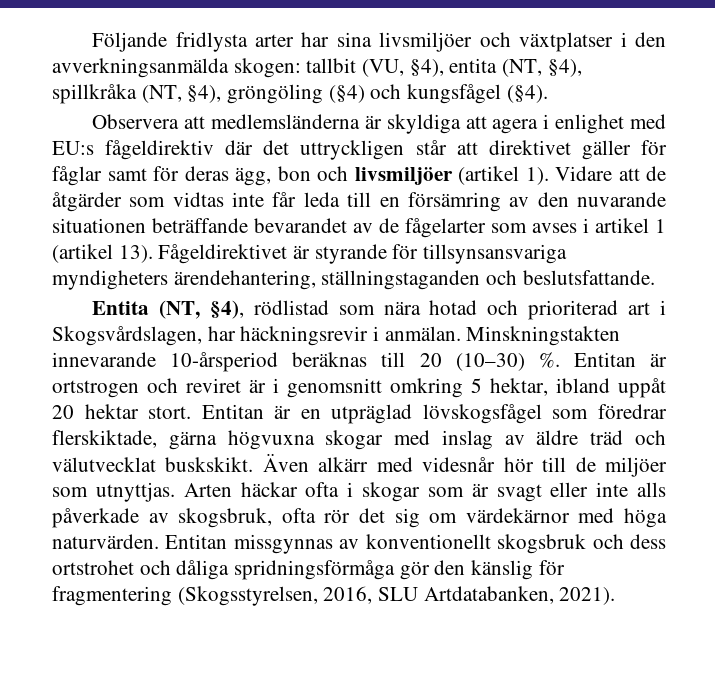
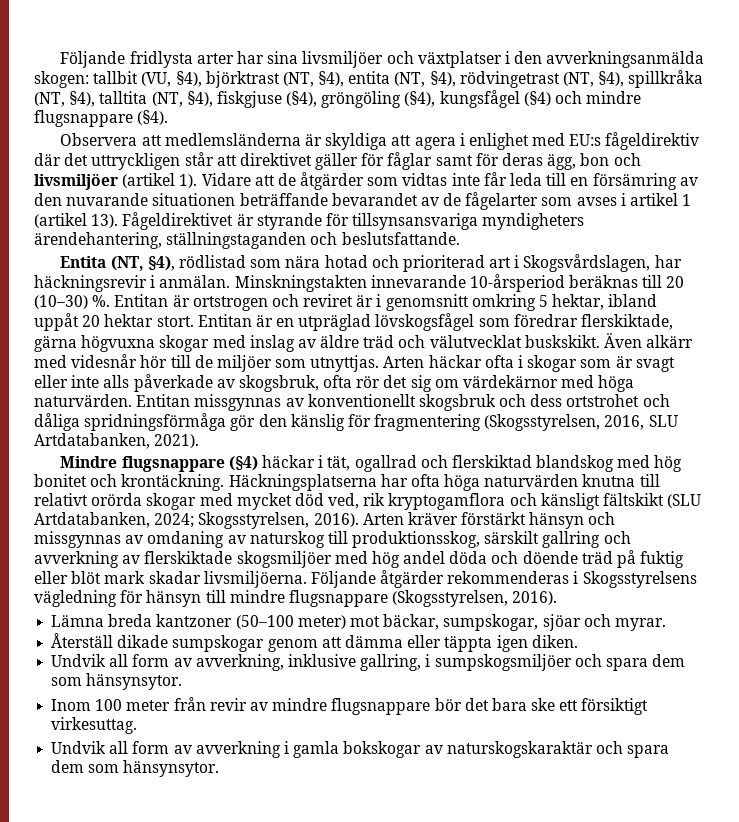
- Följande fridlysta arter har sina livsmiljöer och växtplatser i den avverkningsanmälda skogen: tallbit (VU, §4), entita (NT, §4), spillkråka (NT, §4), gröngöling (§4) och kungsfågel (§4).
+ Följande fridlysta arter har sina livsmiljöer och växtplatser i den avverkningsanmälda skogen: tallbit (VU, §4), björktrast (NT, §4), entita (NT, §4), rödvingetrast (NT, §4), spillkråka (NT, §4), talltita (NT, §4), fiskgjuse (§4), gröngöling (§4), kungsfågel (§4) och mindre flugsnappare (§4).
+ Mindre flugsnappare (§4) häckar i tät, ogallrad och flerskiktad blandskog med hög bonitet och krontäckning. Häckningsplatserna har ofta höga naturvärden knutna till relativt orörda skogar med mycket död ved, rik kryptogamflora och känsligt fältskikt (SLU Artdatabanken, 2024; Skogsstyrelsen, 2016). Arten kräver förstärkt hänsyn och missgynnas av omdaning av naturskog till produktionsskog, särskilt gallring och avverkning av flerskiktade skogsmiljöer med hög andel döda och döende träd på fuktig eller blöt mark skadar livsmiljöerna. Följande åtgärder rekommenderas i Skogsstyrelsens vägledning för hänsyn till mindre flugsnappare (Skogsstyrelsen, 2016).
+ Lämna breda kantzoner (50–100 meter) mot bäckar, sumpskogar, sjöar och myrar.
+ Återställ dikade sumpskogar genom att dämma eller täppta igen diken.
+ Undvik all form av avverkning, inklusive gallring, i sumpskogsmiljöer och spara dem som hänsynsytor.
+ Inom 100 meter från revir av mindre flugsnappare bör det bara ske ett försiktigt virkesuttag.
+ Undvik all form av avverkning i gamla bokskogar av naturskogskaraktär och spara dem som hänsynsytor.

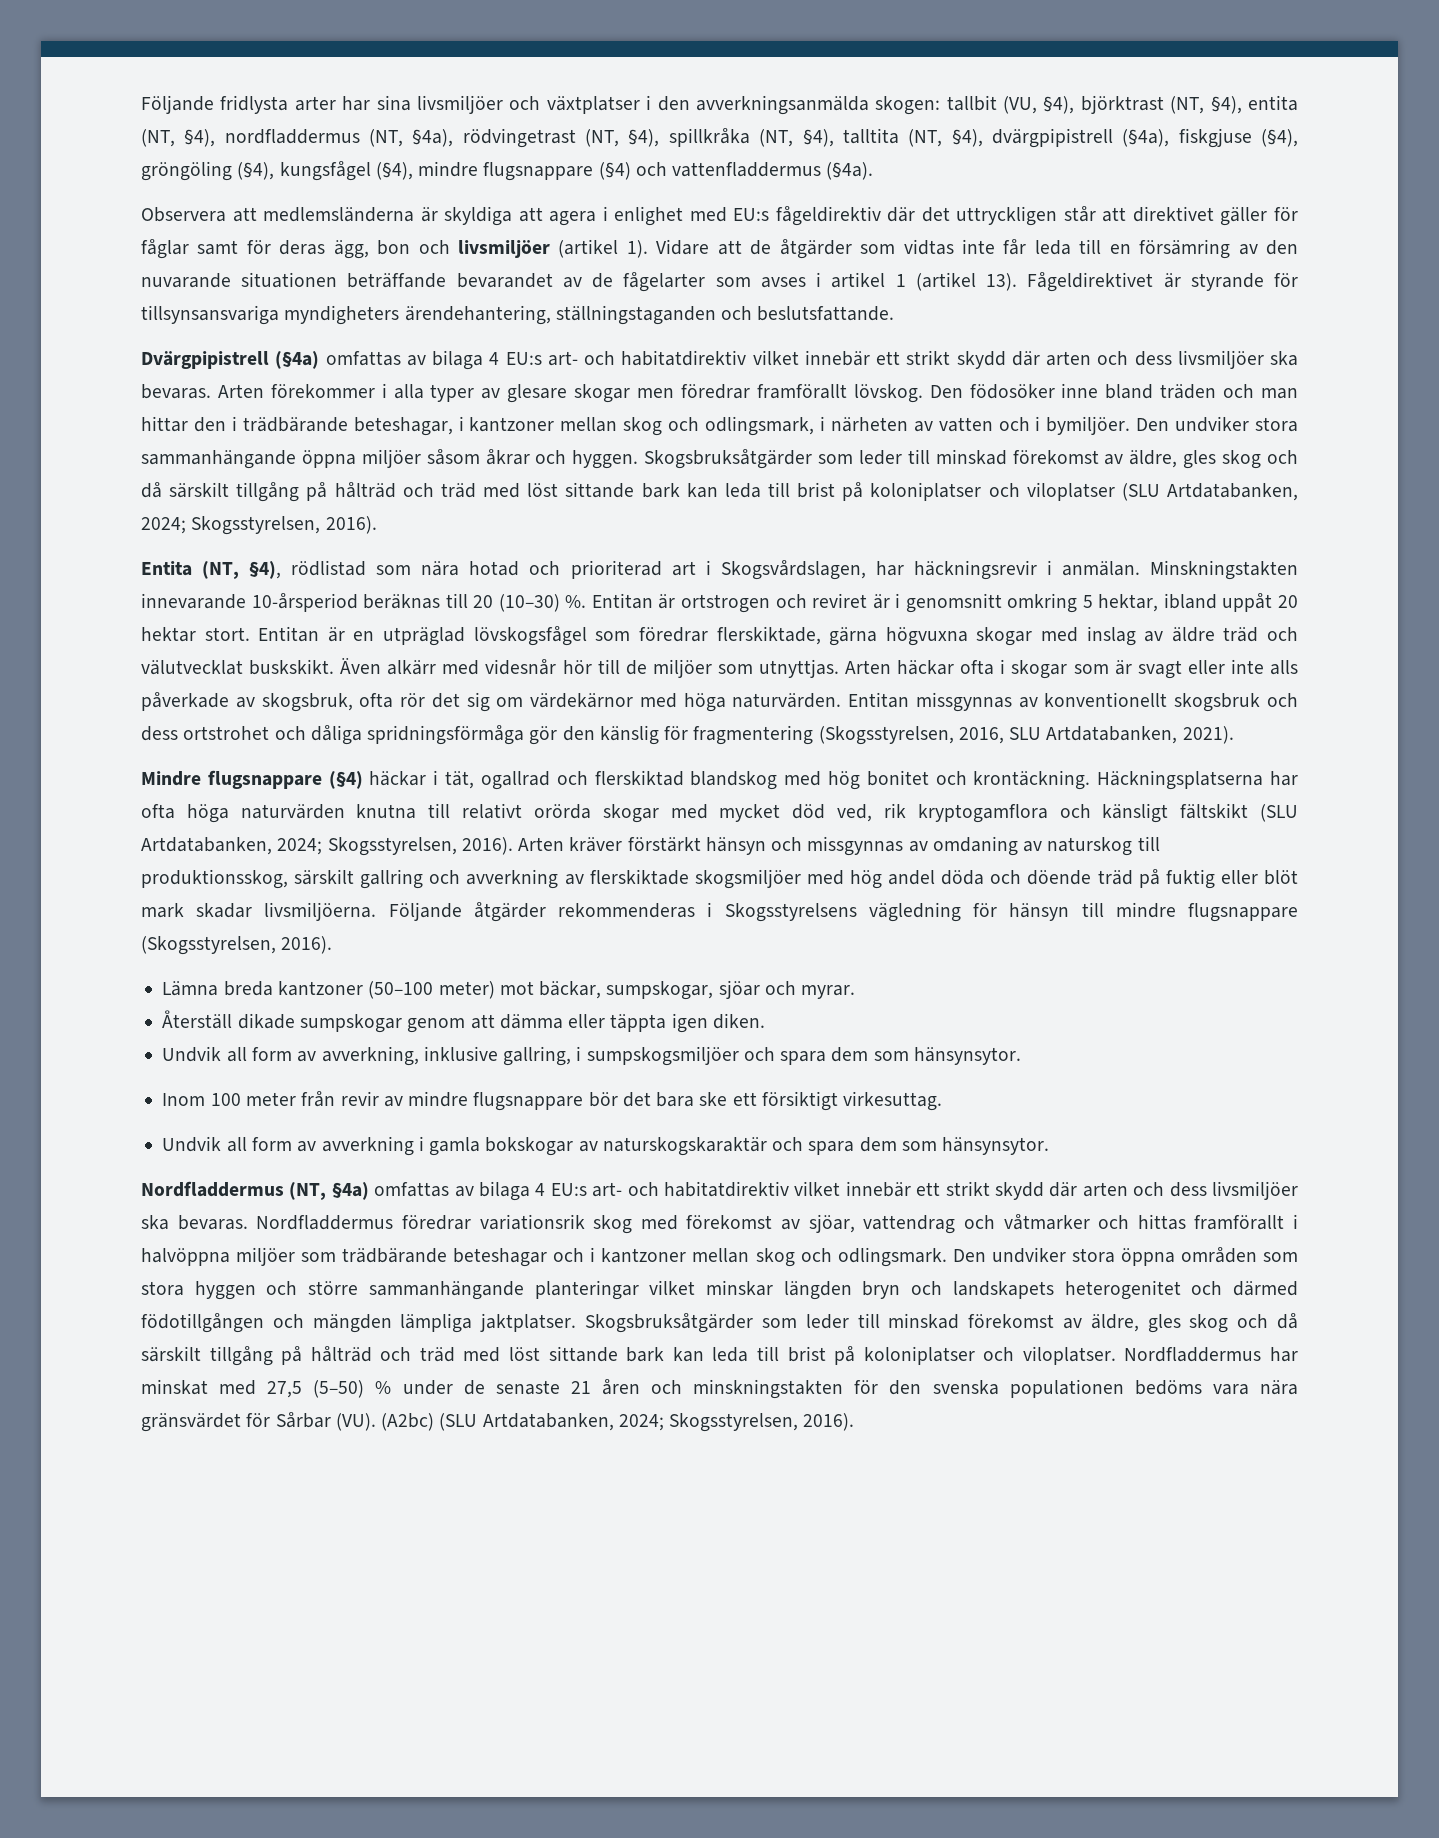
- Följande fridlysta arter har sina livsmiljöer och växtplatser i den avverkningsanmälda skogen: tallbit (VU, §4), björktrast (NT, §4), entita (NT, §4), rödvingetrast (NT, §4), spillkråka (NT, §4), talltita (NT, §4), fiskgjuse (§4), gröngöling (§4), kungsfågel (§4) och mindre flugsnappare (§4).
+ Följande fridlysta arter har sina livsmiljöer och växtplatser i den avverkningsanmälda skogen: tallbit (VU, §4), björktrast (NT, §4), entita (NT, §4), nordfladdermus (NT, §4a), rödvingetrast (NT, §4), spillkråka (NT, §4), talltita (NT, §4), dvärgpipistrell (§4a), fiskgjuse (§4), gröngöling (§4), kungsfågel (§4), mindre flugsnappare (§4) och vattenfladdermus (§4a).
+ Dvärgpipistrell (§4a) omfattas av bilaga 4 EU:s art- och habitatdirektiv vilket innebär ett strikt skydd där arten och dess livsmiljöer ska bevaras. Arten förekommer i alla typer av glesare skogar men föredrar framförallt lövskog. Den födosöker inne bland träden och man hittar den i trädbärande beteshagar, i kantzoner mellan skog och odlingsmark, i närheten av vatten och i bymiljöer. Den undviker stora sammanhängande öppna miljöer såsom åkrar och hyggen. Skogsbruksåtgärder som leder till minskad förekomst av äldre, gles skog och då särskilt tillgång på hålträd och träd med löst sittande bark kan leda till brist på koloniplatser och viloplatser (SLU Artdatabanken, 2024; Skogsstyrelsen, 2016).
+ Nordfladdermus (NT, §4a) omfattas av bilaga 4 EU:s art- och habitatdirektiv vilket innebär ett strikt skydd där arten och dess livsmiljöer ska bevaras. Nordfladdermus föredrar variationsrik skog med förekomst av sjöar, vattendrag och våtmarker och hittas framförallt i halvöppna miljöer som trädbärande beteshagar och i kantzoner mellan skog och odlingsmark. Den undviker stora öppna områden som stora hyggen och större sammanhängande planteringar vilket minskar längden bryn och landskapets heterogenitet och därmed födotillgången och mängden lämpliga jaktplatser. Skogsbruksåtgärder som leder till minskad förekomst av äldre, gles skog och då särskilt tillgång på hålträd och träd med löst sittande bark kan leda till brist på koloniplatser och viloplatser. Nordfladdermus har minskat med 27,5 (5–50) % under de senaste 21 åren och minskningstakten för den svenska populationen bedöms vara nära gränsvärdet för Sårbar (VU). (A2bc) (SLU Artdatabanken, 2024; Skogsstyrelsen, 2016).

